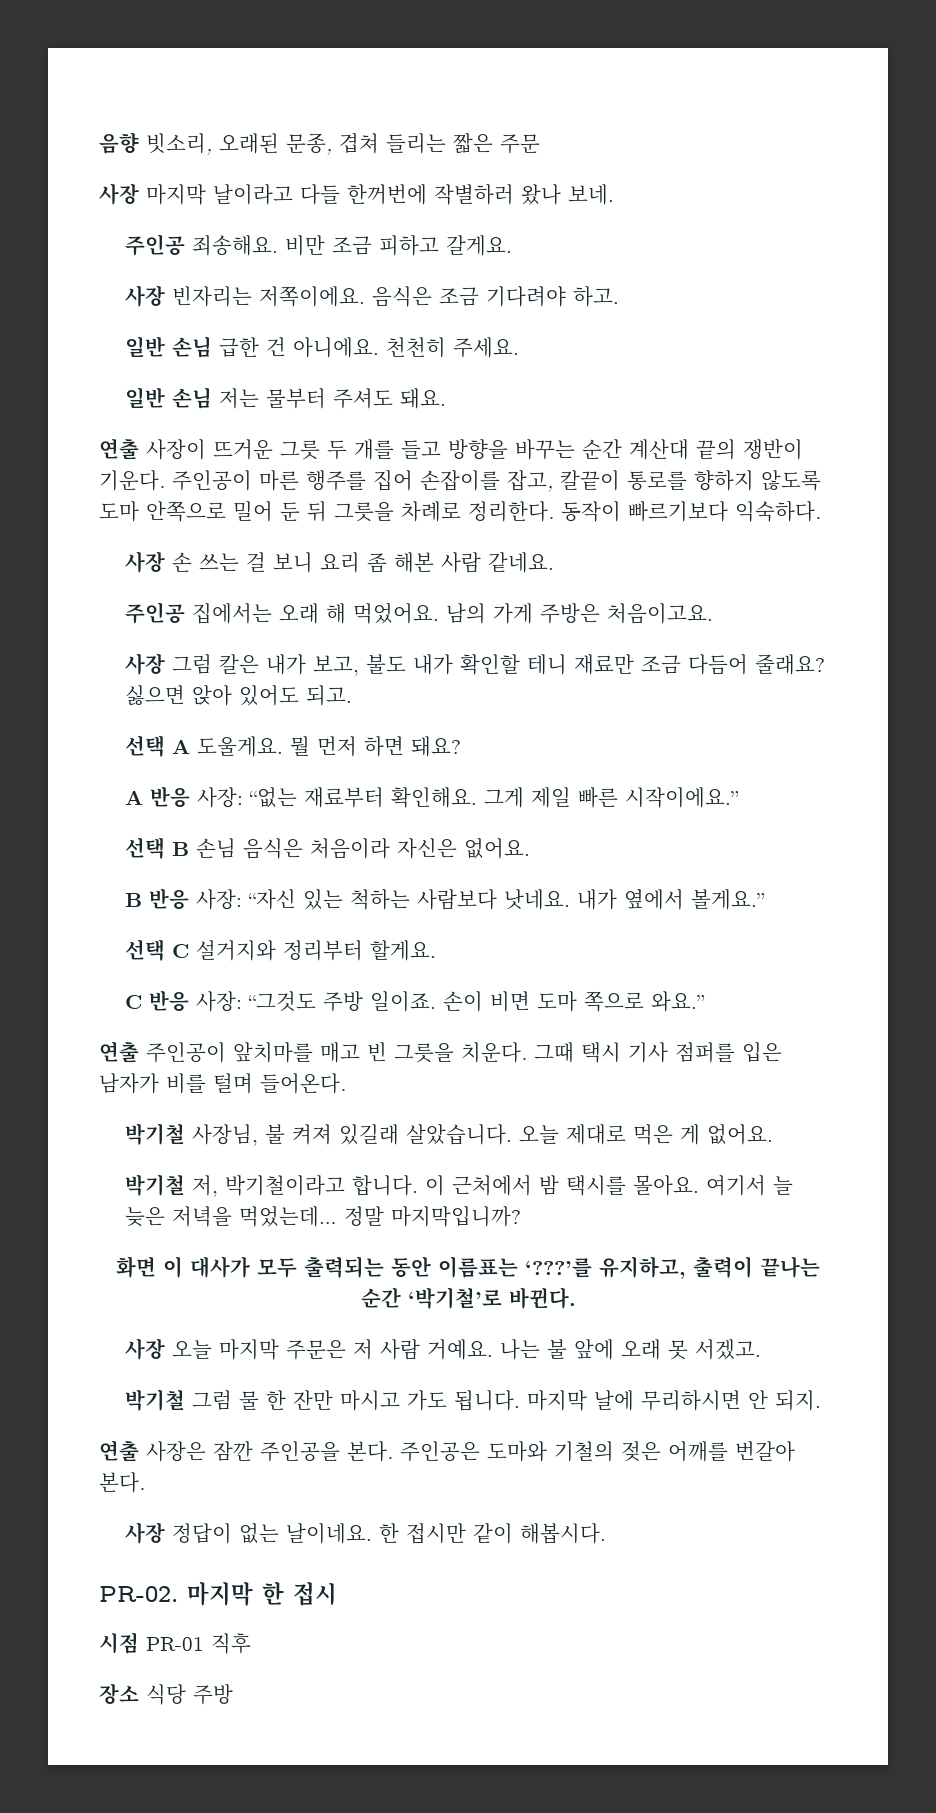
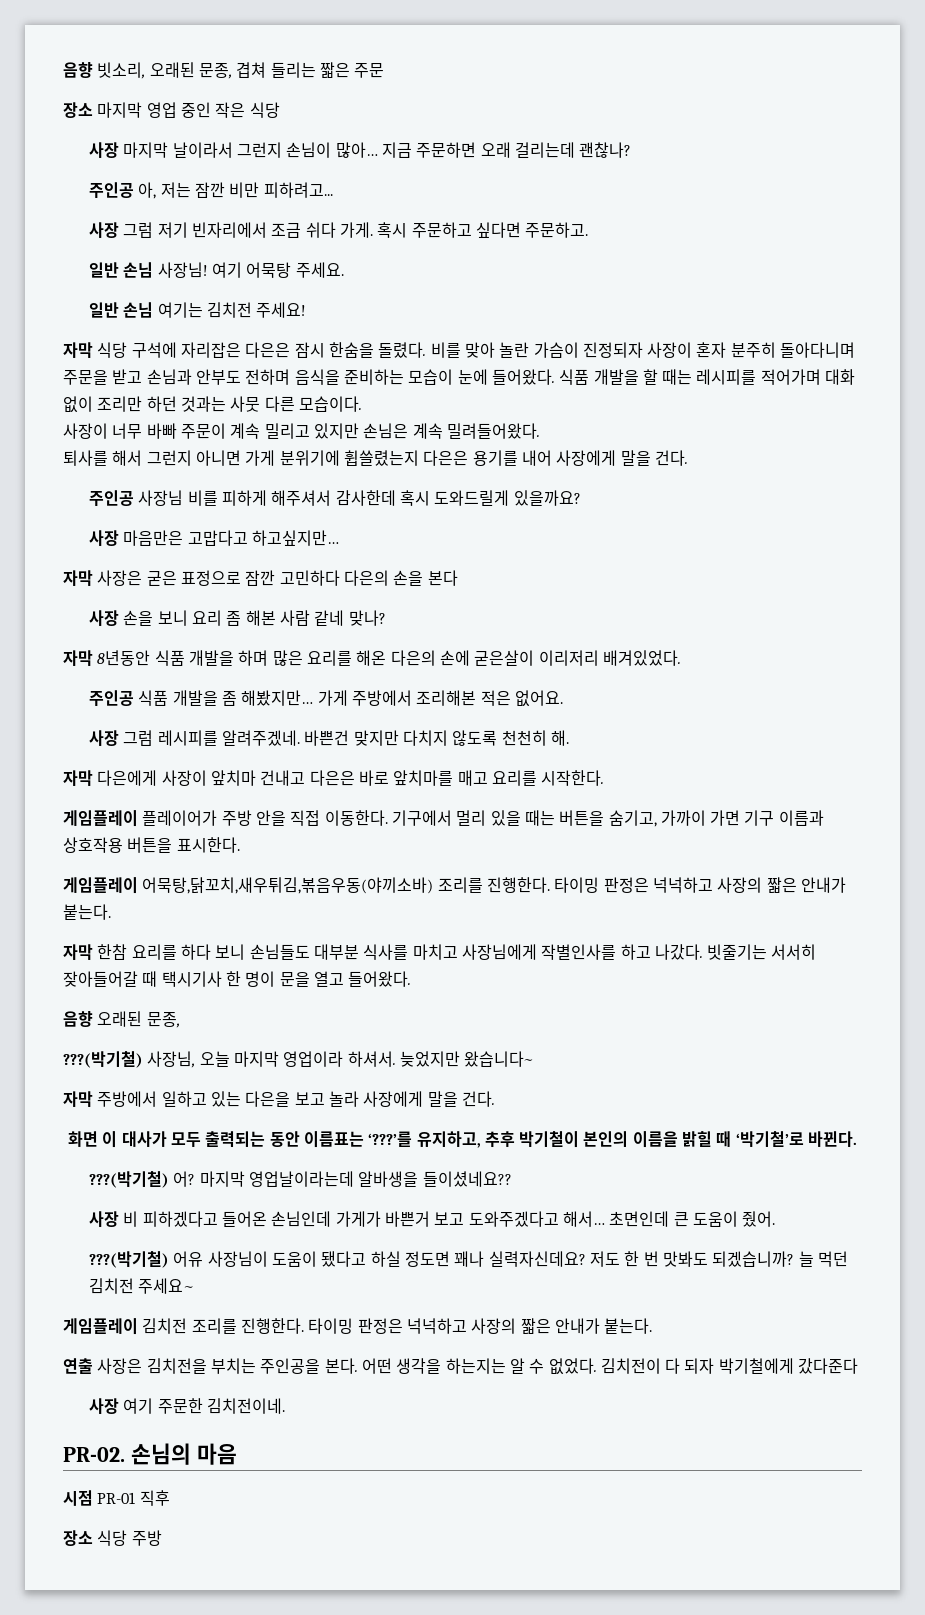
- 사장 마지막 날이라고 다들 한꺼번에 작별하러 왔나 보네.
- 주인공 죄송해요. 비만 조금 피하고 갈게요.
- 사장 빈자리는 저쪽이에요. 음식은 조금 기다려야 하고.
- 일반 손님 급한 건 아니에요. 천천히 주세요.
- 일반 손님 저는 물부터 주셔도 돼요.
- 연출 사장이 뜨거운 그릇 두 개를 들고 방향을 바꾸는 순간 계산대 끝의 쟁반이 기운다. 주인공이 마른 행주를 집어 손잡이를 잡고, 칼끝이 통로를 향하지 않도록 도마 안쪽으로 밀어 둔 뒤 그릇을 차례로 정리한다. 동작이 빠르기보다 익숙하다.
- 사장 손 쓰는 걸 보니 요리 좀 해본 사람 같네요.
- 주인공 집에서는 오래 해 먹었어요. 남의 가게 주방은 처음이고요.
- 사장 그럼 칼은 내가 보고, 불도 내가 확인할 테니 재료만 조금 다듬어 줄래요? 싫으면 앉아 있어도 되고.
- 선택 A 도울게요. 뭘 먼저 하면 돼요?
- A 반응 사장: “없는 재료부터 확인해요. 그게 제일 빠른 시작이에요.”
- 선택 B 손님 음식은 처음이라 자신은 없어요.
- B 반응 사장: “자신 있는 척하는 사람보다 낫네요. 내가 옆에서 볼게요.”
- 선택 C 설거지와 정리부터 할게요.
- C 반응 사장: “그것도 주방 일이죠. 손이 비면 도마 쪽으로 와요.”
- 연출 주인공이 앞치마를 매고 빈 그릇을 치운다. 그때 택시 기사 점퍼를 입은 남자가 비를 털며 들어온다.
- 박기철 사장님, 불 켜져 있길래 살았습니다. 오늘 제대로 먹은 게 없어요.
- 박기철 저, 박기철이라고 합니다. 이 근처에서 밤 택시를 몰아요. 여기서 늘 늦은 저녁을 먹었는데… 정말 마지막입니까?
+ 장소 마지막 영업 중인 작은 식당
+ 사장 마지막 날이라서 그런지 손님이 많아… 지금 주문하면 오래 걸리는데 괜찮나?
+ 주인공 아, 저는 잠깐 비만 피하려고...
+ 사장 그럼 저기 빈자리에서 조금 쉬다 가게. 혹시 주문하고 싶다면 주문하고.
+ 일반 손님 사장님! 여기 어묵탕 주세요.
+ 일반 손님 여기는 김치전 주세요!
+ 자막 식당 구석에 자리잡은 다은은 잠시 한숨을 돌렸다. 비를 맞아 놀란 가슴이 진정되자 사장이 혼자 분주히 돌아다니며 주문을 받고 손님과 안부도 전하며 음식을 준비하는 모습이 눈에 들어왔다. 식품 개발을 할 때는 레시피를 적어가며 대화 없이 조리만 하던 것과는 사뭇 다른 모습이다.
+ 사장이 너무 바빠 주문이 계속 밀리고 있지만 손님은 계속 밀려들어왔다.
+ 퇴사를 해서 그런지 아니면 가게 분위기에 휩쓸렸는지 다은은 용기를 내어 사장에게 말을 건다.
+ 주인공 사장님 비를 피하게 해주셔서 감사한데 혹시 도와드릴게 있을까요?
+ 사장 마음만은 고맙다고 하고싶지만…
+ 자막 사장은 굳은 표정으로 잠깐 고민하다 다은의 손을 본다
+ 사장 손을 보니 요리 좀 해본 사람 같네 맞나?
+ 자막 8년동안 식품 개발을 하며 많은 요리를 해온 다은의 손에 굳은살이 이리저리 배겨있었다.
+ 주인공 식품 개발을 좀 해봤지만… 가게 주방에서 조리해본 적은 없어요.
+ 사장 그럼 레시피를 알려주겠네. 바쁜건 맞지만 다치지 않도록 천천히 해.
+ 자막 다은에게 사장이 앞치마 건내고 다은은 바로 앞치마를 매고 요리를 시작한다.
+ 게임플레이 플레이어가 주방 안을 직접 이동한다. 기구에서 멀리 있을 때는 버튼을 숨기고, 가까이 가면 기구 이름과 상호작용 버튼을 표시한다.
+ 게임플레이 어묵탕,닭꼬치,새우튀김,볶음우동(야끼소바) 조리를 진행한다. 타이밍 판정은 넉넉하고 사장의 짧은 안내가 붙는다.
+ 자막 한참 요리를 하다 보니 손님들도 대부분 식사를 마치고 사장님에게 작별인사를 하고 나갔다. 빗줄기는 서서히 잦아들어갈 때 택시기사 한 명이 문을 열고 들어왔다.
+ 음향 오래된 문종,
+ ???(박기철) 사장님, 오늘 마지막 영업이라 하셔서. 늦었지만 왔습니다~
+ 자막 주방에서 일하고 있는 다은을 보고 놀라 사장에게 말을 건다.
- 화면 이 대사가 모두 출력되는 동안 이름표는 ‘???’를 유지하고, 출력이 끝나는 순간 ‘박기철’로 바뀐다.
- 사장 오늘 마지막 주문은 저 사람 거예요. 나는 불 앞에 오래 못 서겠고.
- 박기철 그럼 물 한 잔만 마시고 가도 됩니다. 마지막 날에 무리하시면 안 되지.
- 연출 사장은 잠깐 주인공을 본다. 주인공은 도마와 기철의 젖은 어깨를 번갈아 본다.
- 사장 정답이 없는 날이네요. 한 접시만 같이 해봅시다.
- PR-02. 마지막 한 접시
+ 화면 이 대사가 모두 출력되는 동안 이름표는 ‘???’를 유지하고, 추후 박기철이 본인의 이름을 밝힐 때 ‘박기철’로 바뀐다.
+ ???(박기철) 어? 마지막 영업날이라는데 알바생을 들이셨네요??
+ 사장 비 피하겠다고 들어온 손님인데 가게가 바쁜거 보고 도와주겠다고 해서… 초면인데 큰 도움이 줬어.
+ ???(박기철) 어유 사장님이 도움이 됐다고 하실 정도면 꽤나 실력자신데요? 저도 한 번 맛봐도 되겠습니까? 늘 먹던 김치전 주세요~
+ 게임플레이 김치전 조리를 진행한다. 타이밍 판정은 넉넉하고 사장의 짧은 안내가 붙는다.
+ 연출 사장은 김치전을 부치는 주인공을 본다. 어떤 생각을 하는지는 알 수 없었다. 김치전이 다 되자 박기철에게 갔다준다
+ 사장 여기 주문한 김치전이네.
+ PR-02. 손님의 마음

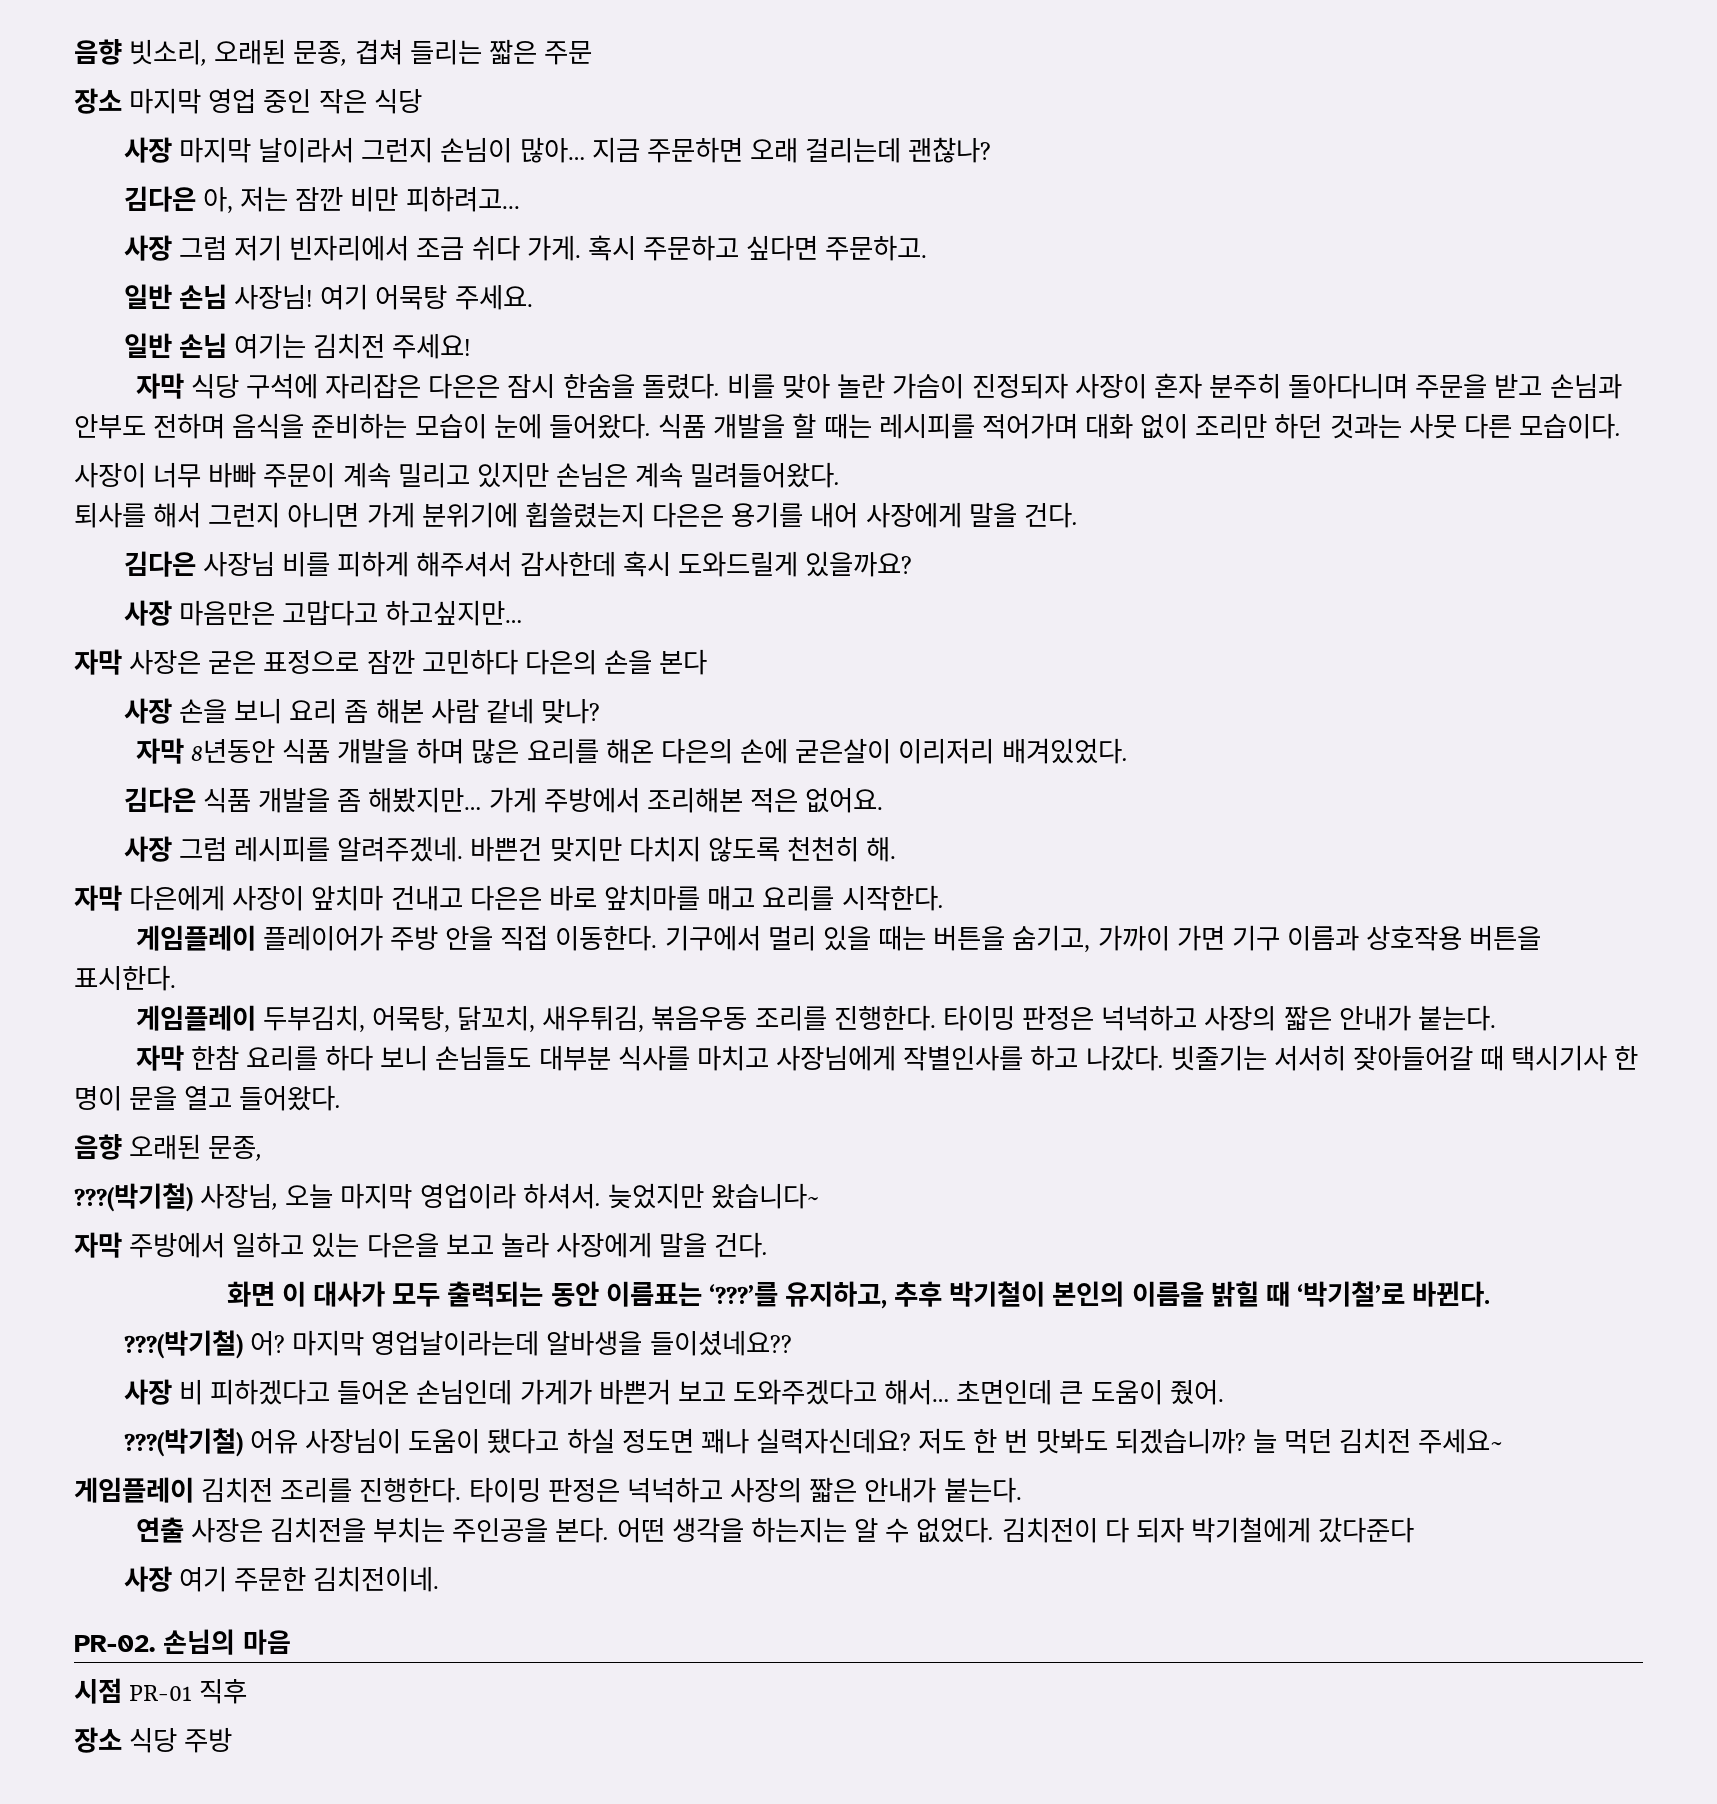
- 주인공 아, 저는 잠깐 비만 피하려고...
+ 김다은 아, 저는 잠깐 비만 피하려고...
- 주인공 사장님 비를 피하게 해주셔서 감사한데 혹시 도와드릴게 있을까요?
+ 김다은 사장님 비를 피하게 해주셔서 감사한데 혹시 도와드릴게 있을까요?
- 주인공 식품 개발을 좀 해봤지만…
+ 김다은 식품 개발을 좀 해봤지만…
- 게임플레이 어묵탕,닭꼬치,새우튀김,볶음우동(야끼소바) 조리를 진행한다.
+ 게임플레이 두부김치, 어묵탕, 닭꼬치, 새우튀김, 볶음우동 조리를 진행한다.

